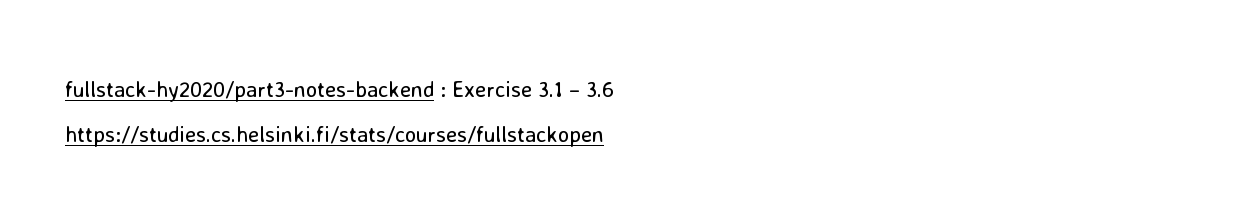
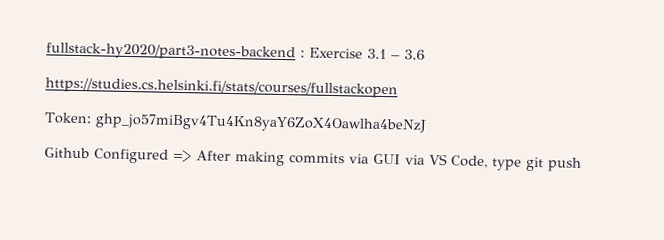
+ Token: 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
+ Github Configured => After making commits via GUI via VS Code, type git push

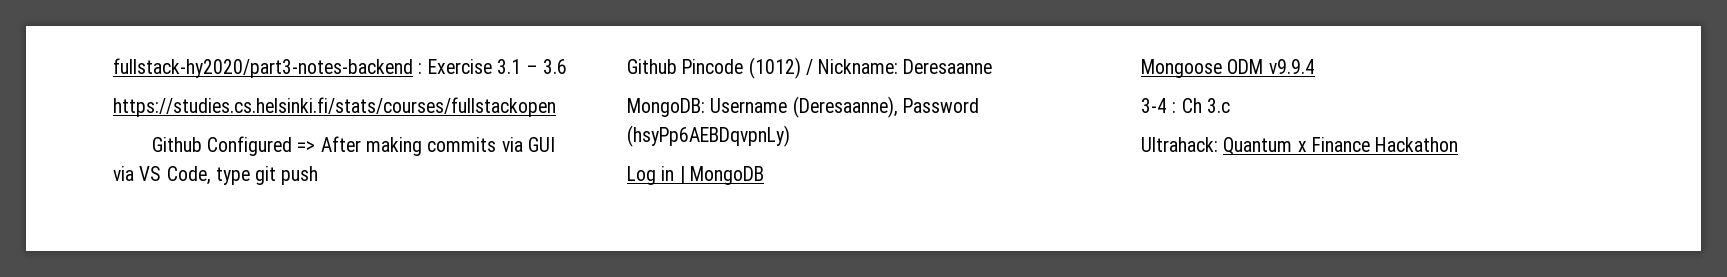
- Token: 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
+ Github Pincode (1012) / Nickname: Deresaanne
+ MongoDB: Username (Deresaanne), Password (hsyPp6AEBDqvpnLy)
+ Log in | MongoDB
+ Mongoose ODM v9.9.4
+ 3-4 : Ch 3.c
+ Ultrahack: Quantum x Finance Hackathon

